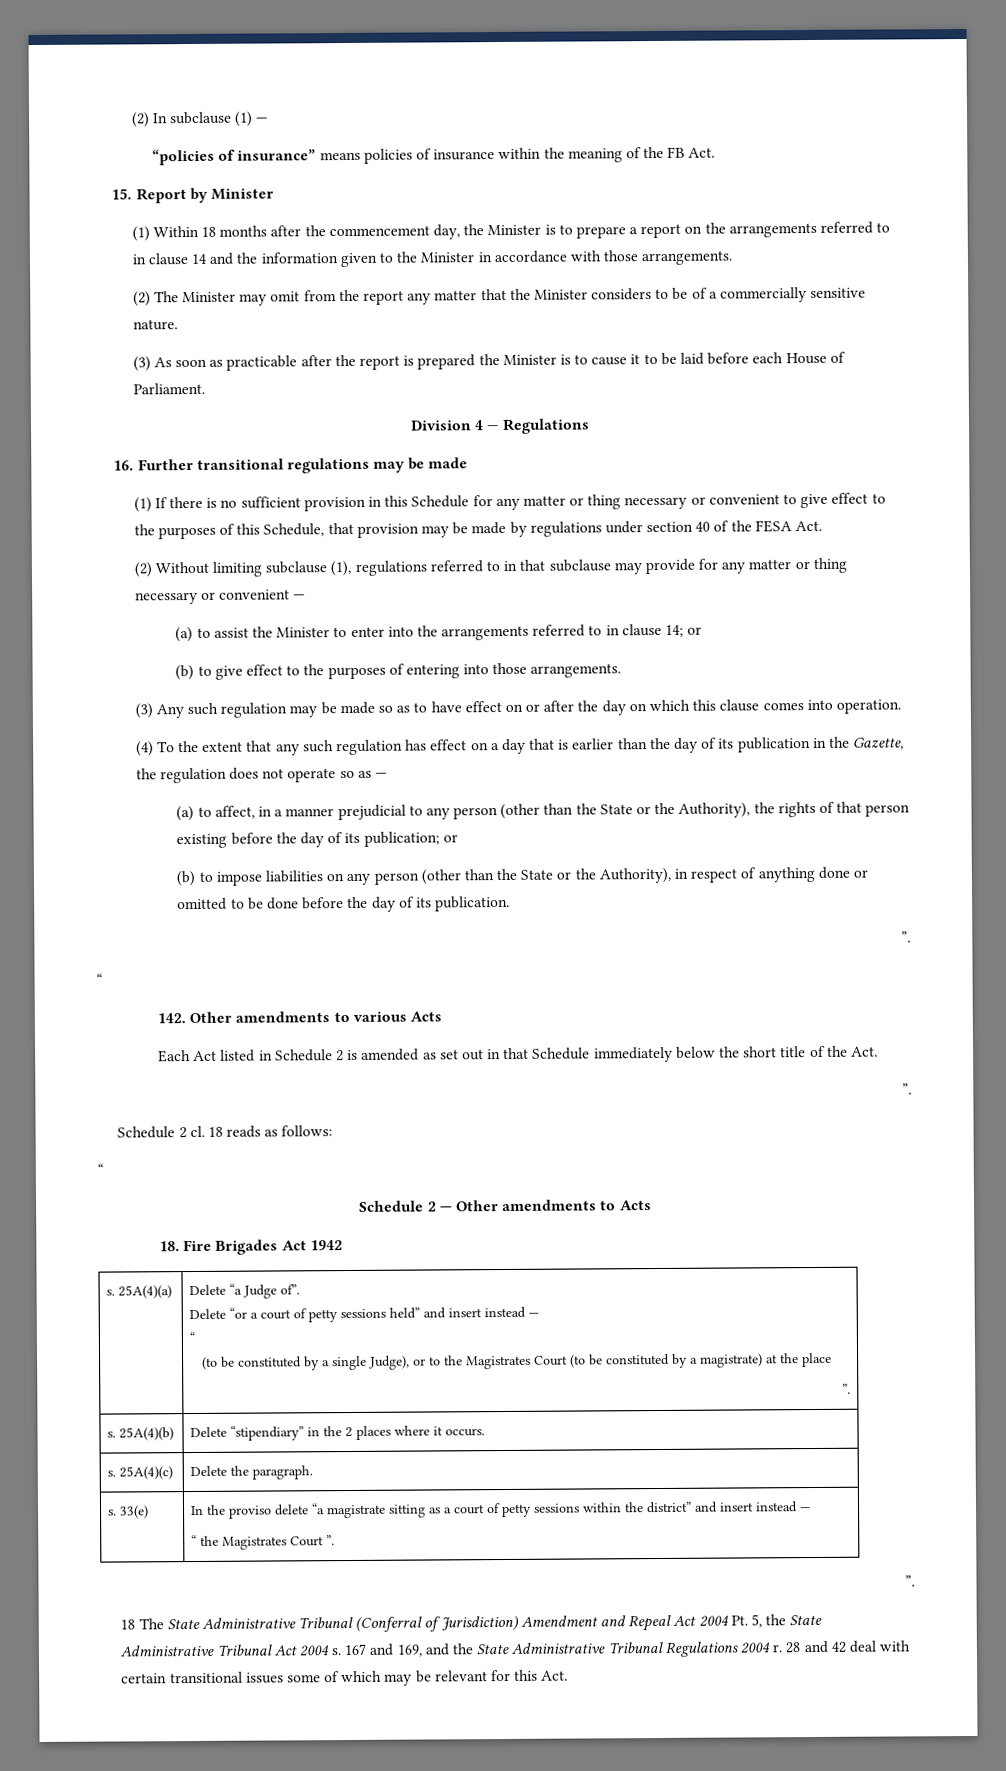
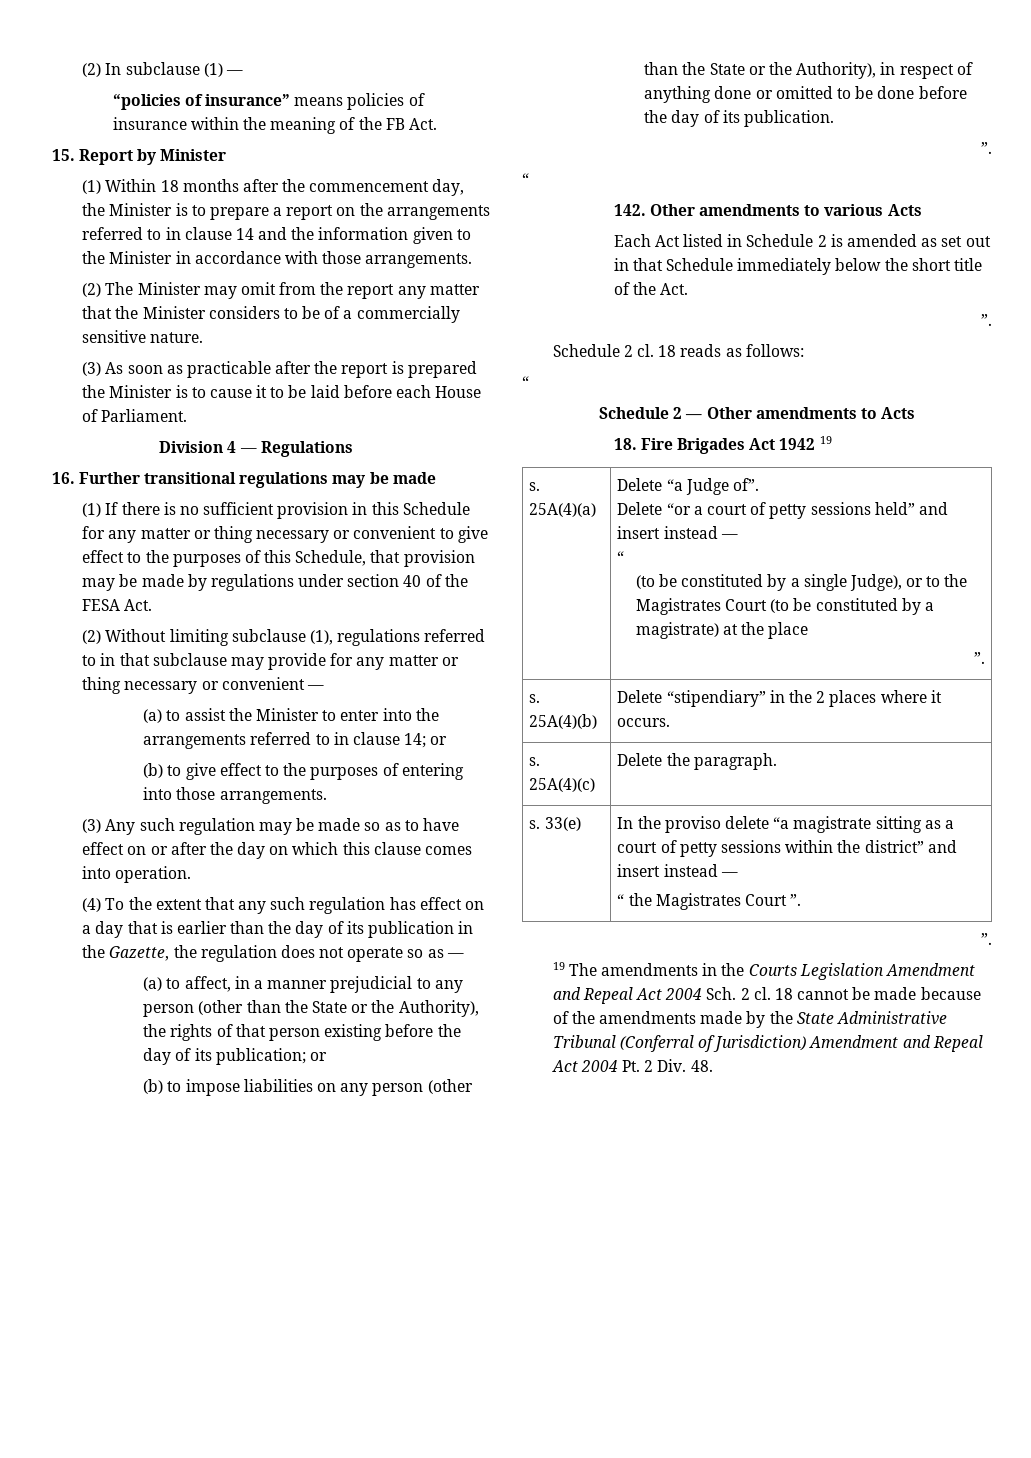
- 18. Fire Brigades Act 1942
+ 18. Fire Brigades Act 1942 19
- 18 The State Administrative Tribunal (Conferral of Jurisdiction) Amendment and Repeal Act 2004 Pt. 5, the State Administrative Tribunal Act 2004 s. 167 and 169, and the State Administrative Tribunal Regulations 2004 r. 28 and 42 deal with certain transitional issues some of which may be relevant for this Act.
+ 19 The amendments in the Courts Legislation Amendment and Repeal Act 2004 Sch. 2 cl. 18 cannot be made because of the amendments made by the State Administrative Tribunal (Conferral of Jurisdiction) Amendment and Repeal Act 2004 Pt. 2 Div. 48.

